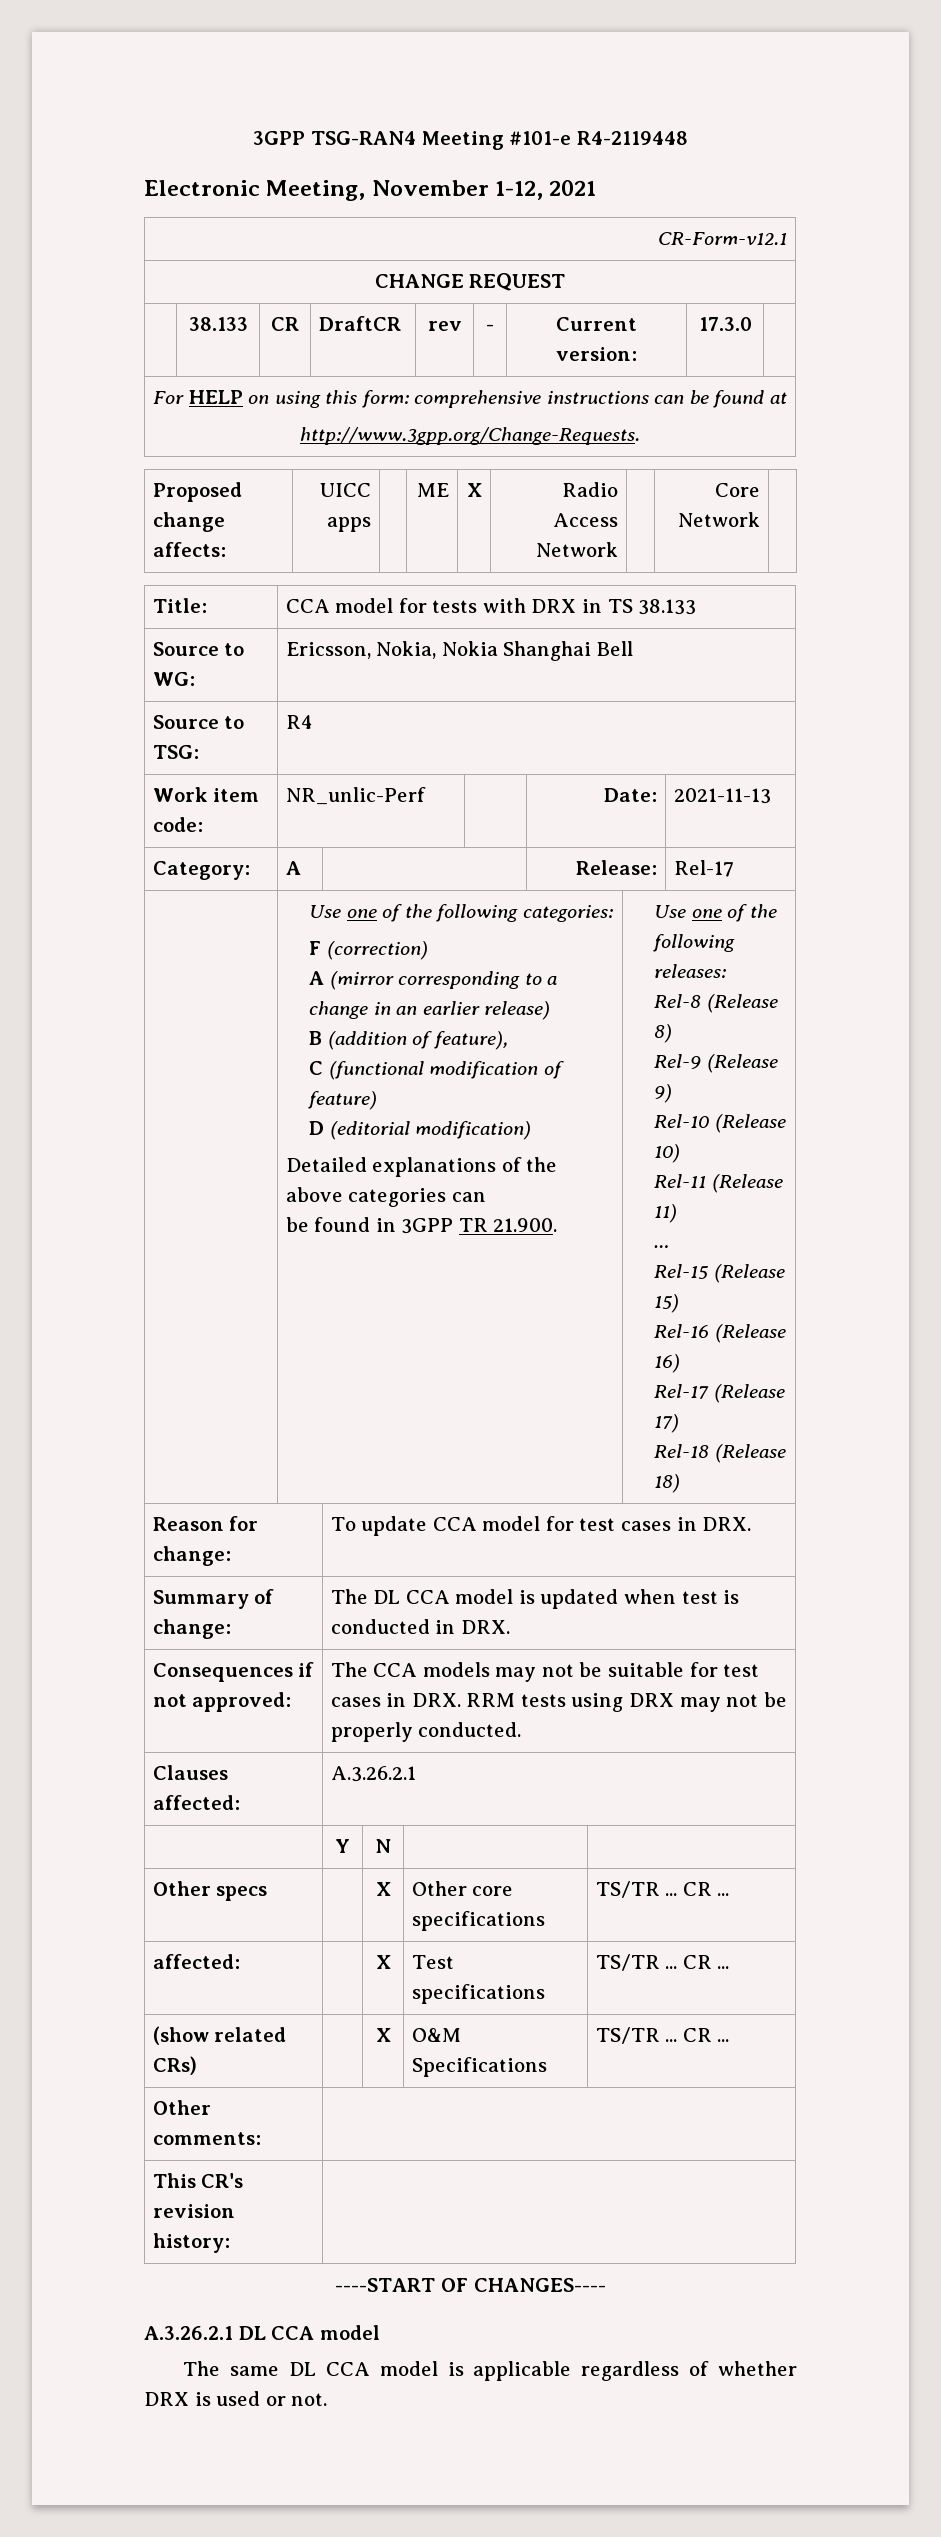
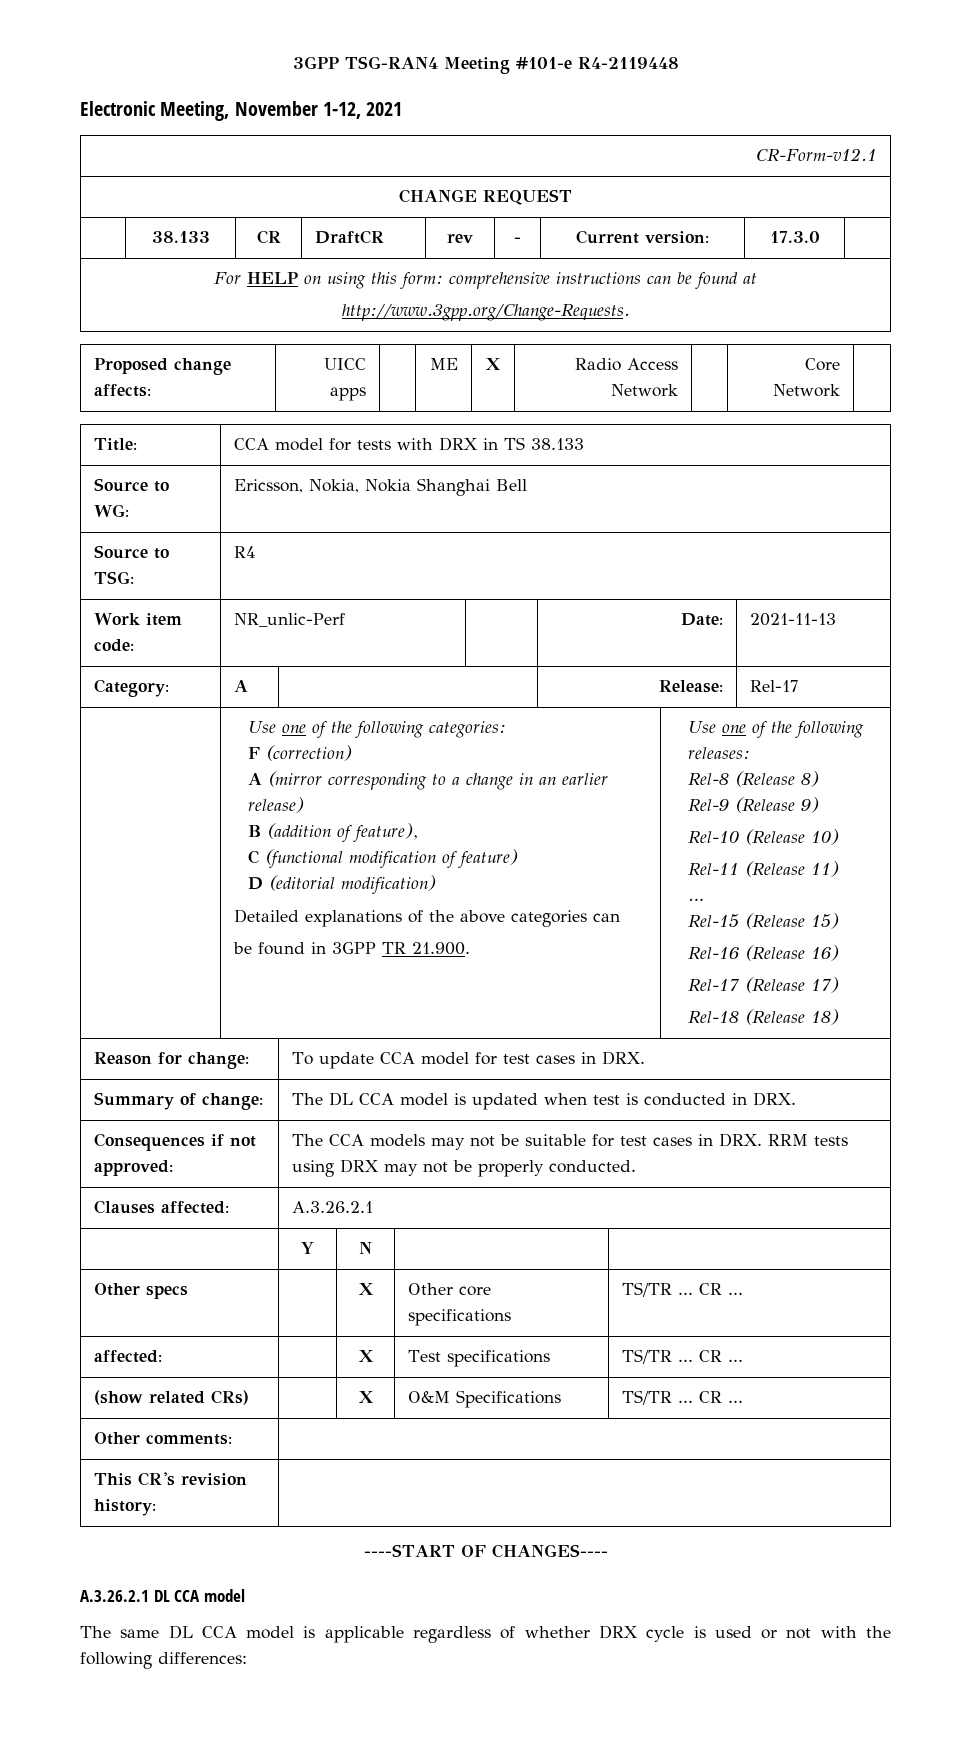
- The same DL CCA model is applicable regardless of whether DRX is used or not.
+ The same DL CCA model is applicable regardless of whether DRX cycle is used or not with the following differences:

